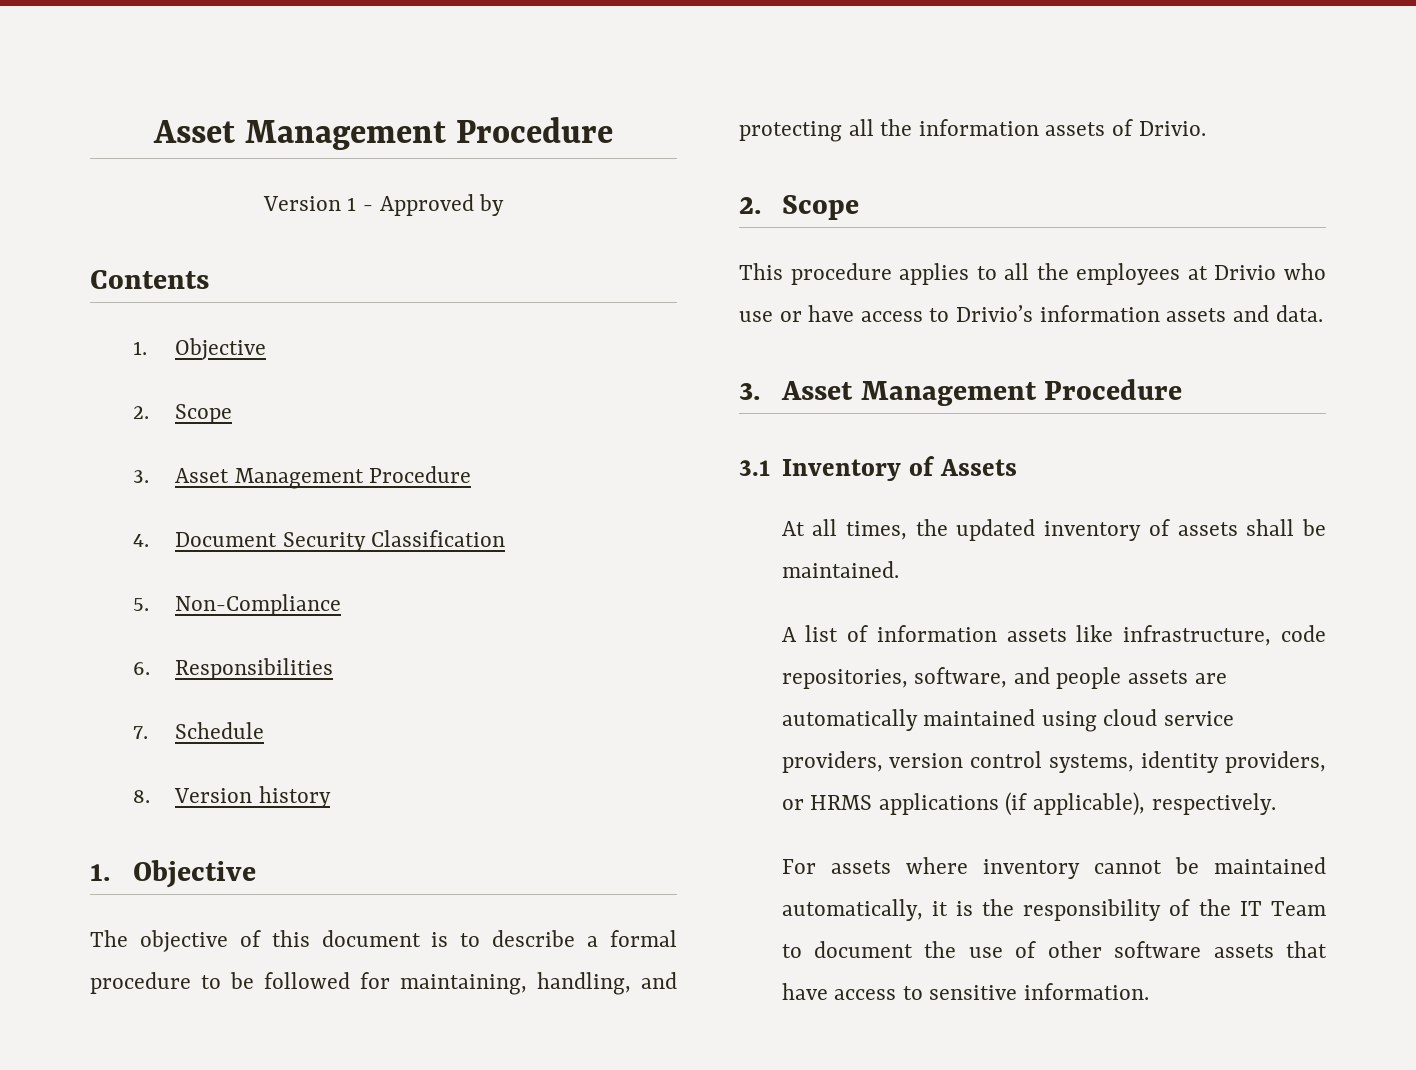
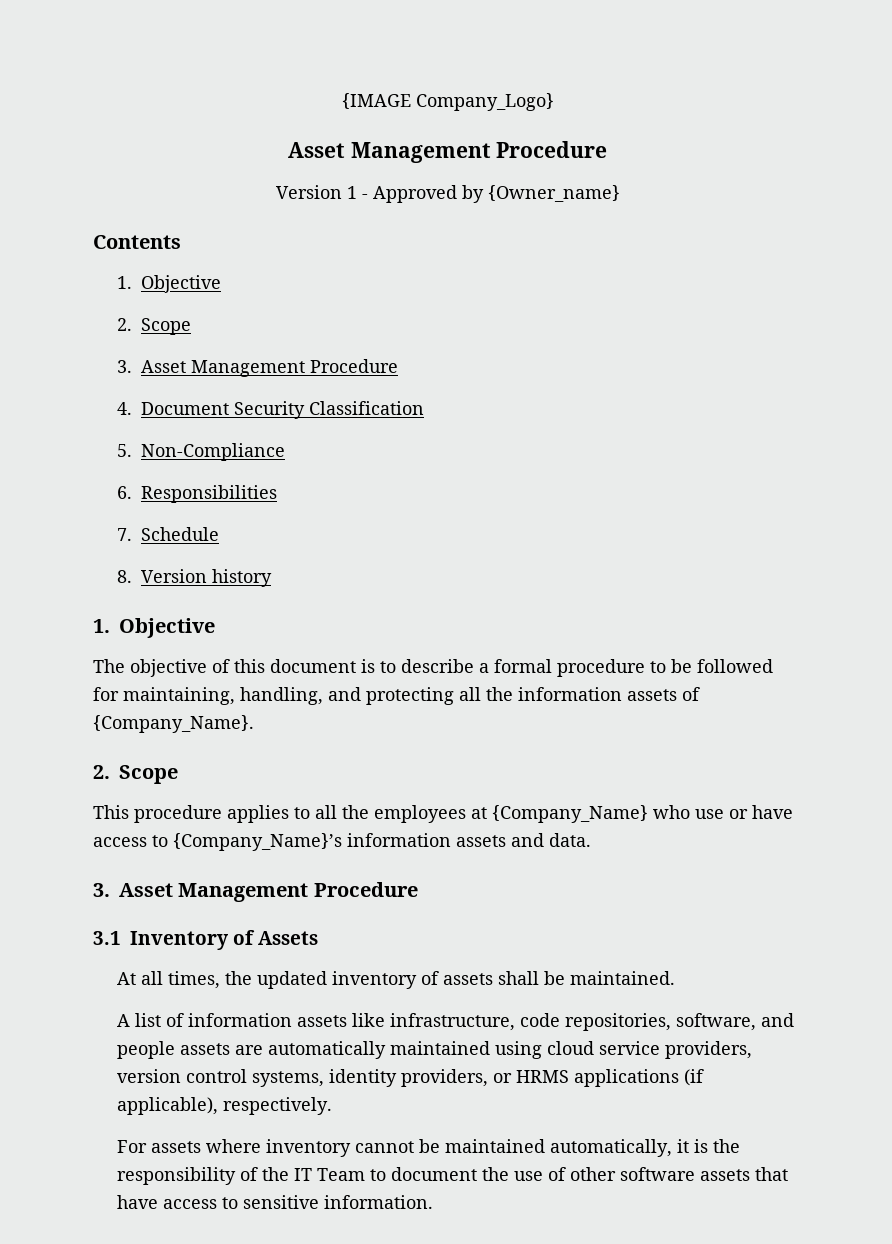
+ {IMAGE Company_Logo}
- Version 1 - Approved by
+ Version 1 - Approved by {Owner_name}
- The objective of this document is to describe a formal procedure to be followed for maintaining, handling, and protecting all the information assets of Drivio.
+ The objective of this document is to describe a formal procedure to be followed for maintaining, handling, and protecting all the information assets of {Company_Name}.
- This procedure applies to all the employees at Drivio who use or have access to Drivio’s information assets and data.
+ This procedure applies to all the employees at {Company_Name} who use or have access to {Company_Name}’s information assets and data.

